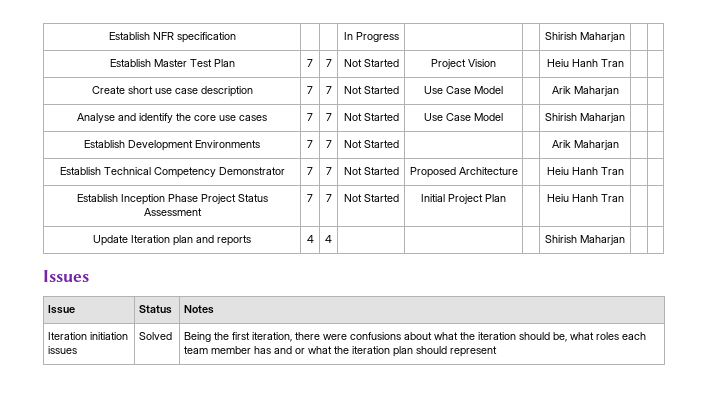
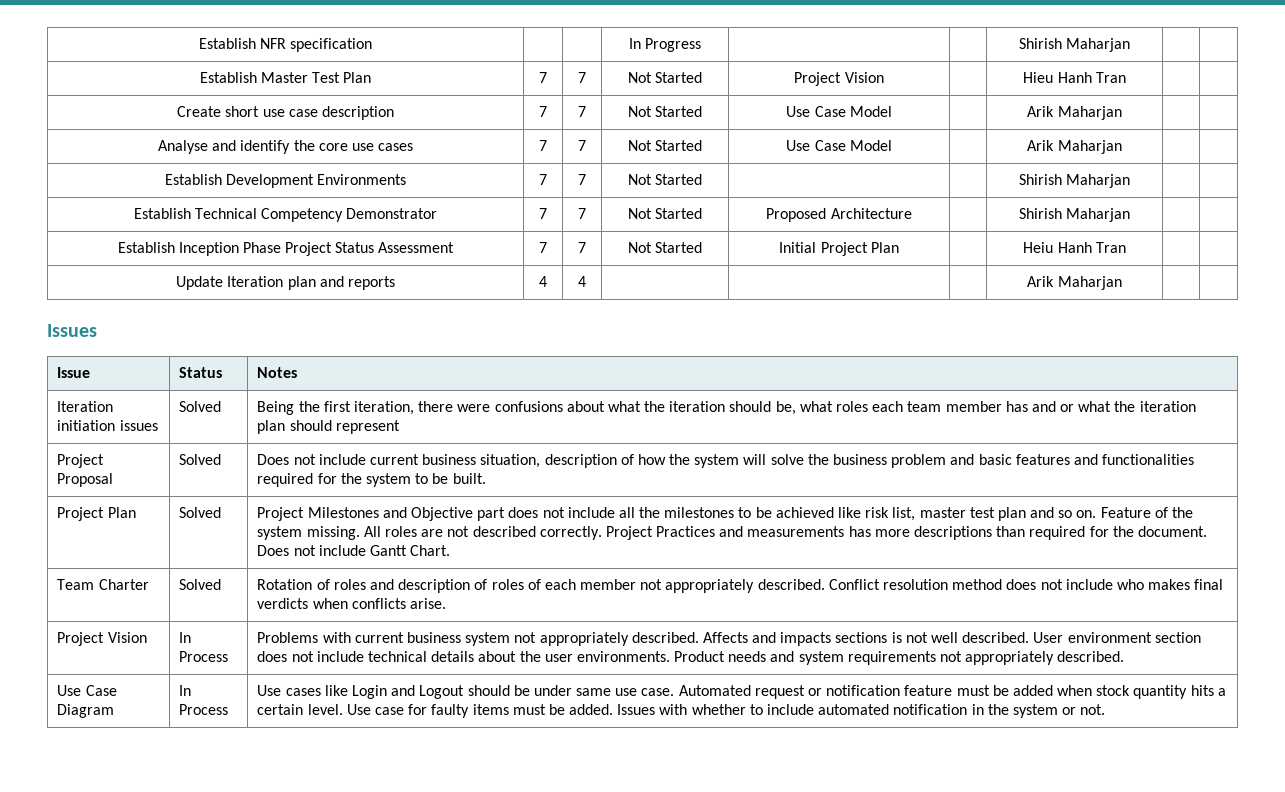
- Establish Master Test Plan | 7 | 7 | Not Started | Project Vision | | Heiu Hanh Tran | |
+ Establish Master Test Plan | 7 | 7 | Not Started | Project Vision | | Hieu Hanh Tran | |
- Analyse and identify the core use cases | 7 | 7 | Not Started | Use Case Model | | Shirish Maharjan | |
+ Analyse and identify the core use cases | 7 | 7 | Not Started | Use Case Model | | Arik Maharjan | |
- Establish Development Environments | 7 | 7 | Not Started | | | Arik Maharjan | |
+ Establish Development Environments | 7 | 7 | Not Started | | | Shirish Maharjan | |
- Establish Technical Competency Demonstrator | 7 | 7 | Not Started | Proposed Architecture | | Heiu Hanh Tran | |
+ Establish Technical Competency Demonstrator | 7 | 7 | Not Started | Proposed Architecture | | Shirish Maharjan | |
- Update Iteration plan and reports | 4 | 4 | | | | Shirish Maharjan | |
+ Update Iteration plan and reports | 4 | 4 | | | | Arik Maharjan | |
+ Project Proposal | Solved | Does not include current business situation, description of how the system will solve the business problem and basic features and functionalities required for the system to be built.
+ Project Plan | Solved | Project Milestones and Objective part does not include all the milestones to be achieved like risk list, master test plan and so on. Feature of the system missing. All roles are not described correctly. Project Practices and measurements has more descriptions than required for the document. Does not include Gantt Chart.
+ Team Charter | Solved | Rotation of roles and description of roles of each member not appropriately described. Conflict resolution method does not include who makes final verdicts when conflicts arise.
+ Project Vision | In Process | Problems with current business system not appropriately described. Affects and impacts sections is not well described. User environment section does not include technical details about the user environments. Product needs and system requirements not appropriately described.
+ Use Case Diagram | In Process | Use cases like Login and Logout should be under same use case. Automated request or notification feature must be added when stock quantity hits a certain level. Use case for faulty items must be added. Issues with whether to include automated notification in the system or not.

